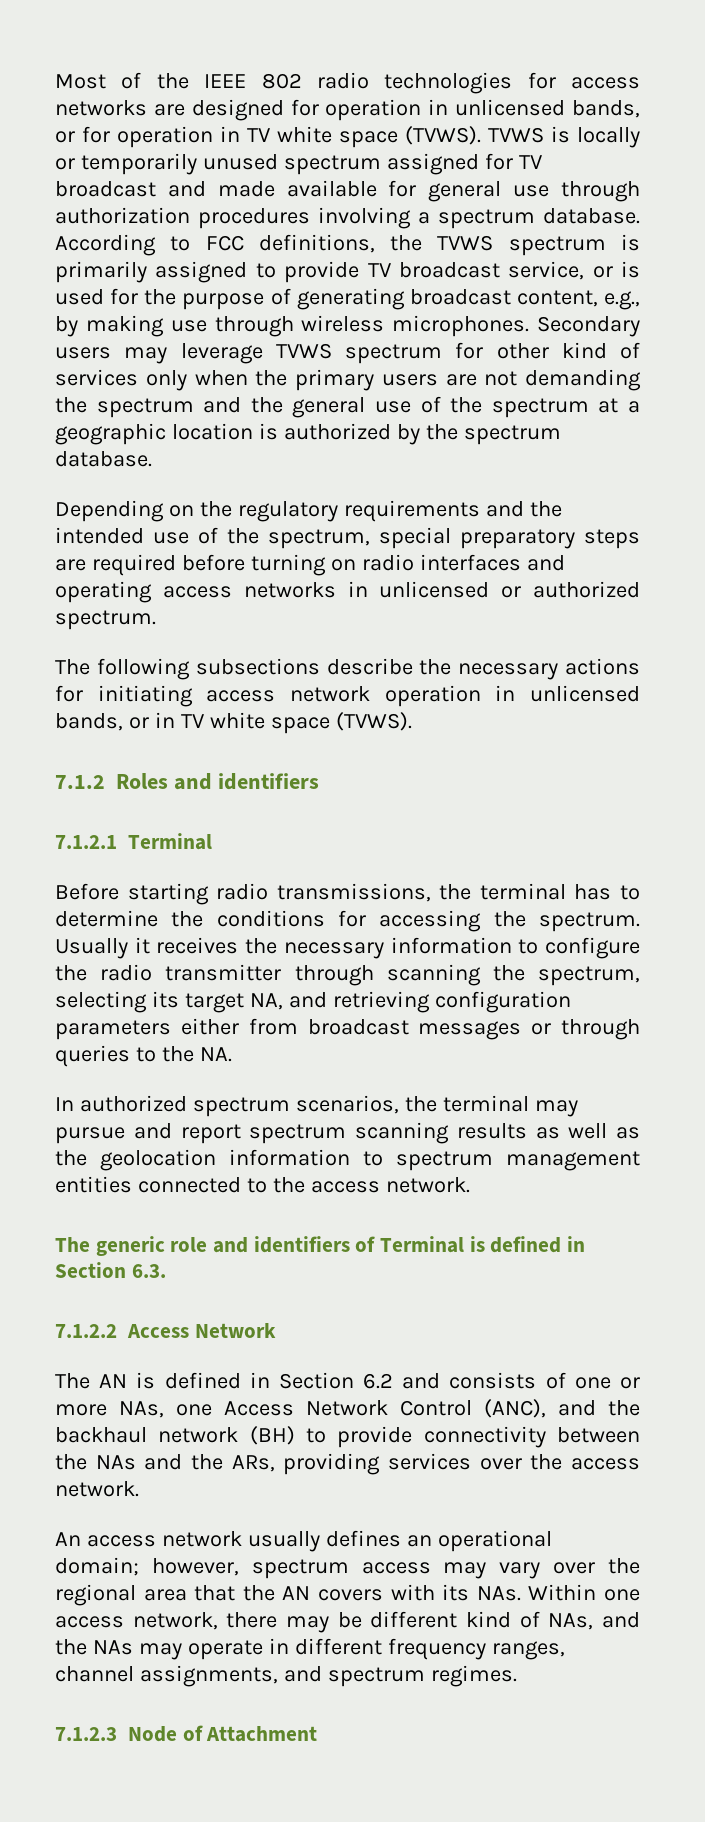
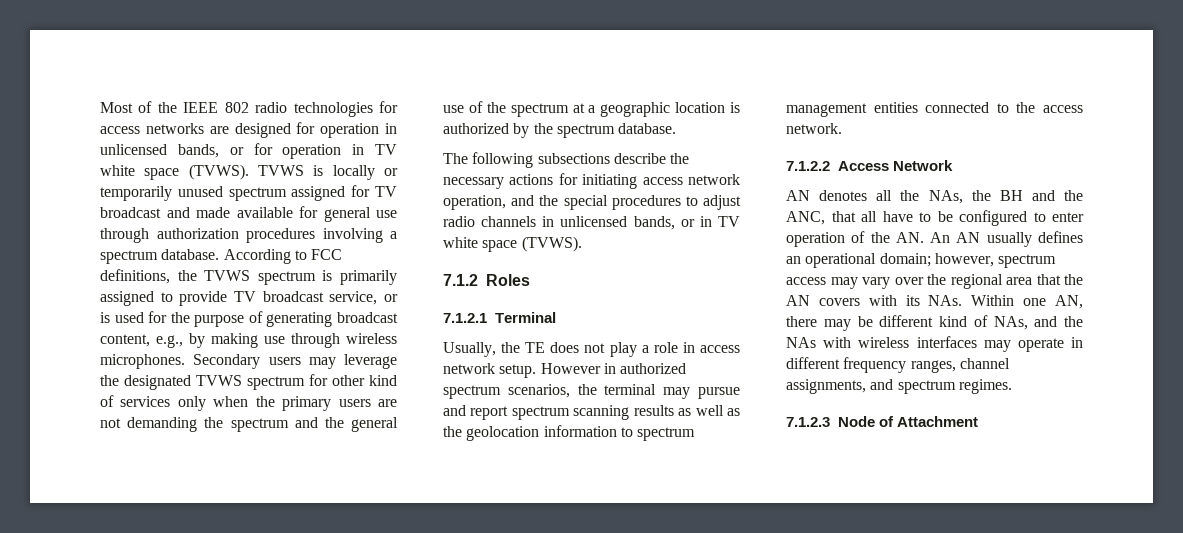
- Secondary users may leverage TVWS spectrum for other kind of services only when the primary users are not demanding the spectrum and the general use of the spectrum at a geographic location is authorized by the spectrum database.
+ Secondary users may leverage the designated TVWS spectrum for other kind of services only when the primary users are not demanding the spectrum and the general use of the spectrum at a geographic location is authorized by the spectrum database.
- Depending on the regulatory requirements and the intended use of the spectrum, special preparatory steps are required before turning on radio interfaces and operating access networks in unlicensed or authorized spectrum.
- The following subsections describe the necessary actions for initiating access network operation in unlicensed bands, or in TV white space (TVWS).
+ The following subsections describe the necessary actions for initiating access network operation, and the special procedures to adjust radio channels in unlicensed bands, or in TV white space (TVWS).
- 7.1.2 Roles and identifiers
+ 7.1.2 Roles
- Before starting radio transmissions, the terminal has to determine the conditions for accessing the spectrum. Usually it receives the necessary information to configure the radio transmitter through scanning the spectrum, selecting its target NA, and retrieving configuration parameters either from broadcast messages or through queries to the NA.
- In authorized spectrum scenarios, the terminal may pursue and report spectrum scanning results as well as the geolocation information to spectrum management entities connected to the access network.
+ Usually, the TE does not play a role in access network setup. However in authorized spectrum scenarios, the terminal may pursue and report spectrum scanning results as well as the geolocation information to spectrum management entities connected to the access network.
- The generic role and identifiers of Terminal is defined in Section 6.3.
  7.1.2.2 Access Network
- The AN is defined in Section 6.2 and consists of one or more NAs, one Access Network Control (ANC), and the backhaul network (BH) to provide connectivity between the NAs and the ARs, providing services over the access network.
- An access network usually defines an operational domain; however, spectrum access may vary over the regional area that the AN covers with its NAs. Within one access network, there may be different kind of NAs, and the NAs may operate in different frequency ranges, channel assignments, and spectrum regimes.
+ AN denotes all the NAs, the BH and the ANC, that all have to be configured to enter operation of the AN. An AN usually defines an operational domain; however, spectrum access may vary over the regional area that the AN covers with its NAs. Within one AN, there may be different kind of NAs, and the NAs with wireless interfaces may operate in different frequency ranges, channel assignments, and spectrum regimes.

